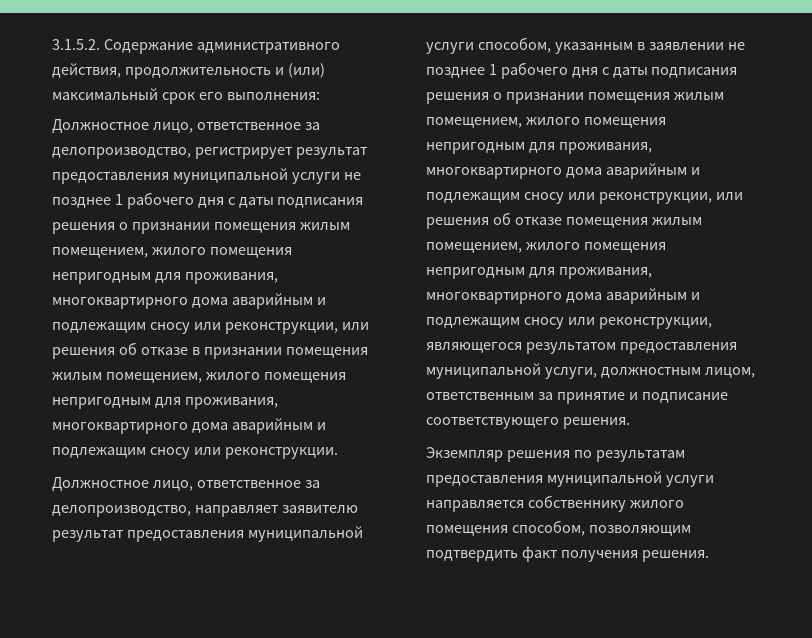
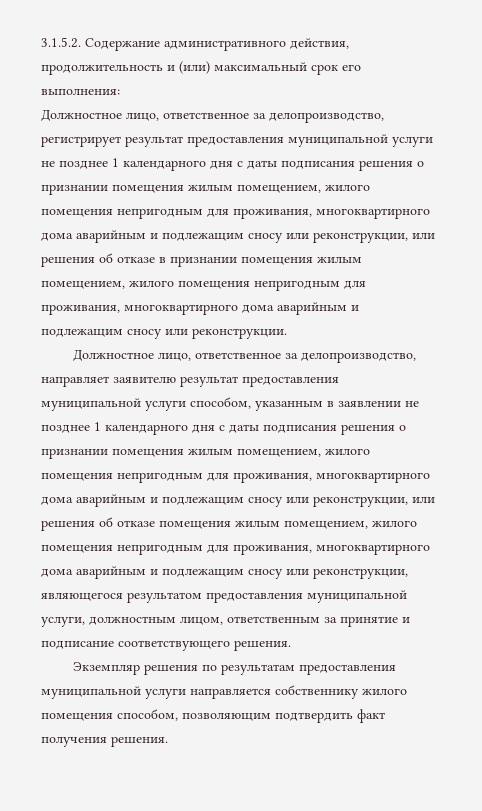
- Должностное лицо, ответственное за делопроизводство, регистрирует результат предоставления муниципальной услуги не позднее 1 рабочего дня с даты подписания решения о признании помещения жилым помещением, жилого помещения непригодным для проживания, многоквартирного дома аварийным и подлежащим сносу или реконструкции, или решения об отказе в признании помещения жилым помещением, жилого помещения непригодным для проживания, многоквартирного дома аварийным и подлежащим сносу или реконструкции.
+ Должностное лицо, ответственное за делопроизводство, регистрирует результат предоставления муниципальной услуги не позднее 1 календарного дня с даты подписания решения о признании помещения жилым помещением, жилого помещения непригодным для проживания, многоквартирного дома аварийным и подлежащим сносу или реконструкции, или решения об отказе в признании помещения жилым помещением, жилого помещения непригодным для проживания, многоквартирного дома аварийным и подлежащим сносу или реконструкции.
- Должностное лицо, ответственное за делопроизводство, направляет заявителю результат предоставления муниципальной услуги способом, указанным в заявлении не позднее 1 рабочего дня с даты подписания решения о признании помещения жилым помещением, жилого помещения непригодным для проживания, многоквартирного дома аварийным и подлежащим сносу или реконструкции, или решения об отказе помещения жилым помещением, жилого помещения непригодным для проживания, многоквартирного дома аварийным и подлежащим сносу или реконструкции, являющегося результатом предоставления муниципальной услуги, должностным лицом, ответственным за принятие и подписание соответствующего решения.
+ Должностное лицо, ответственное за делопроизводство, направляет заявителю результат предоставления муниципальной услуги способом, указанным в заявлении не позднее 1 календарного дня с даты подписания решения о признании помещения жилым помещением, жилого помещения непригодным для проживания, многоквартирного дома аварийным и подлежащим сносу или реконструкции, или решения об отказе помещения жилым помещением, жилого помещения непригодным для проживания, многоквартирного дома аварийным и подлежащим сносу или реконструкции, являющегося результатом предоставления муниципальной услуги, должностным лицом, ответственным за принятие и подписание соответствующего решения.

